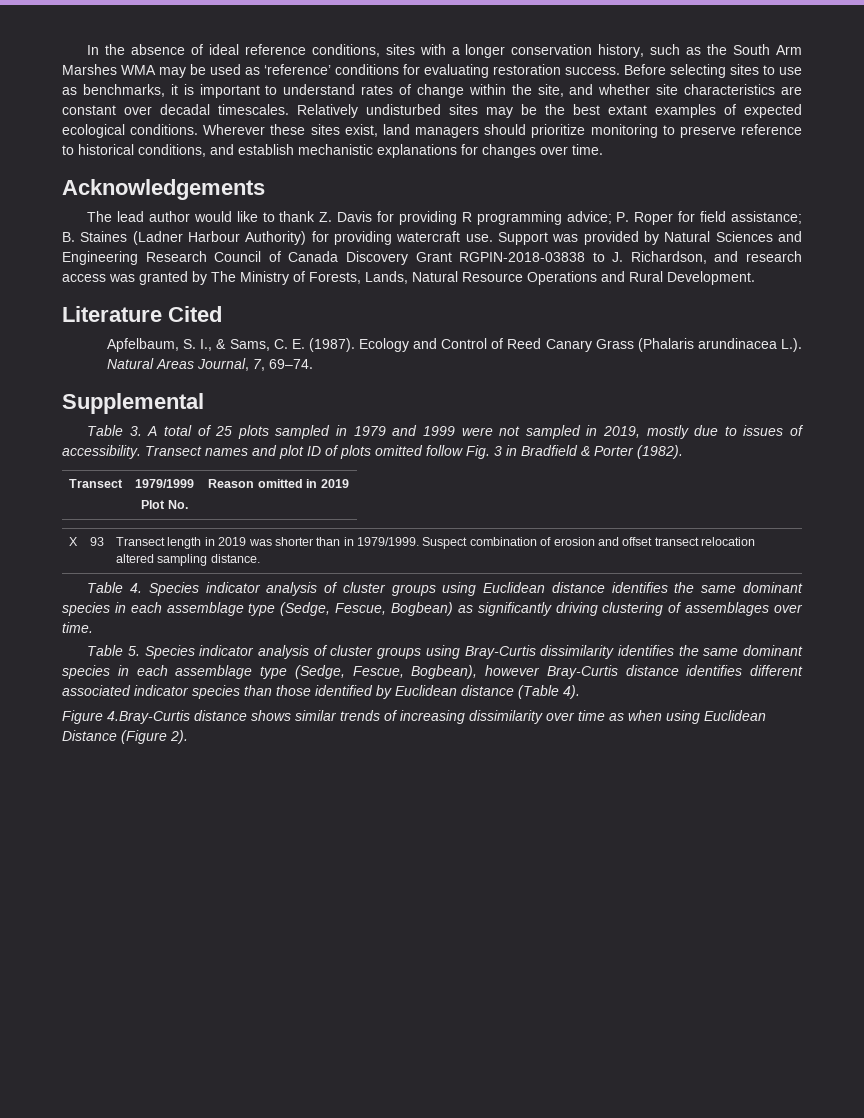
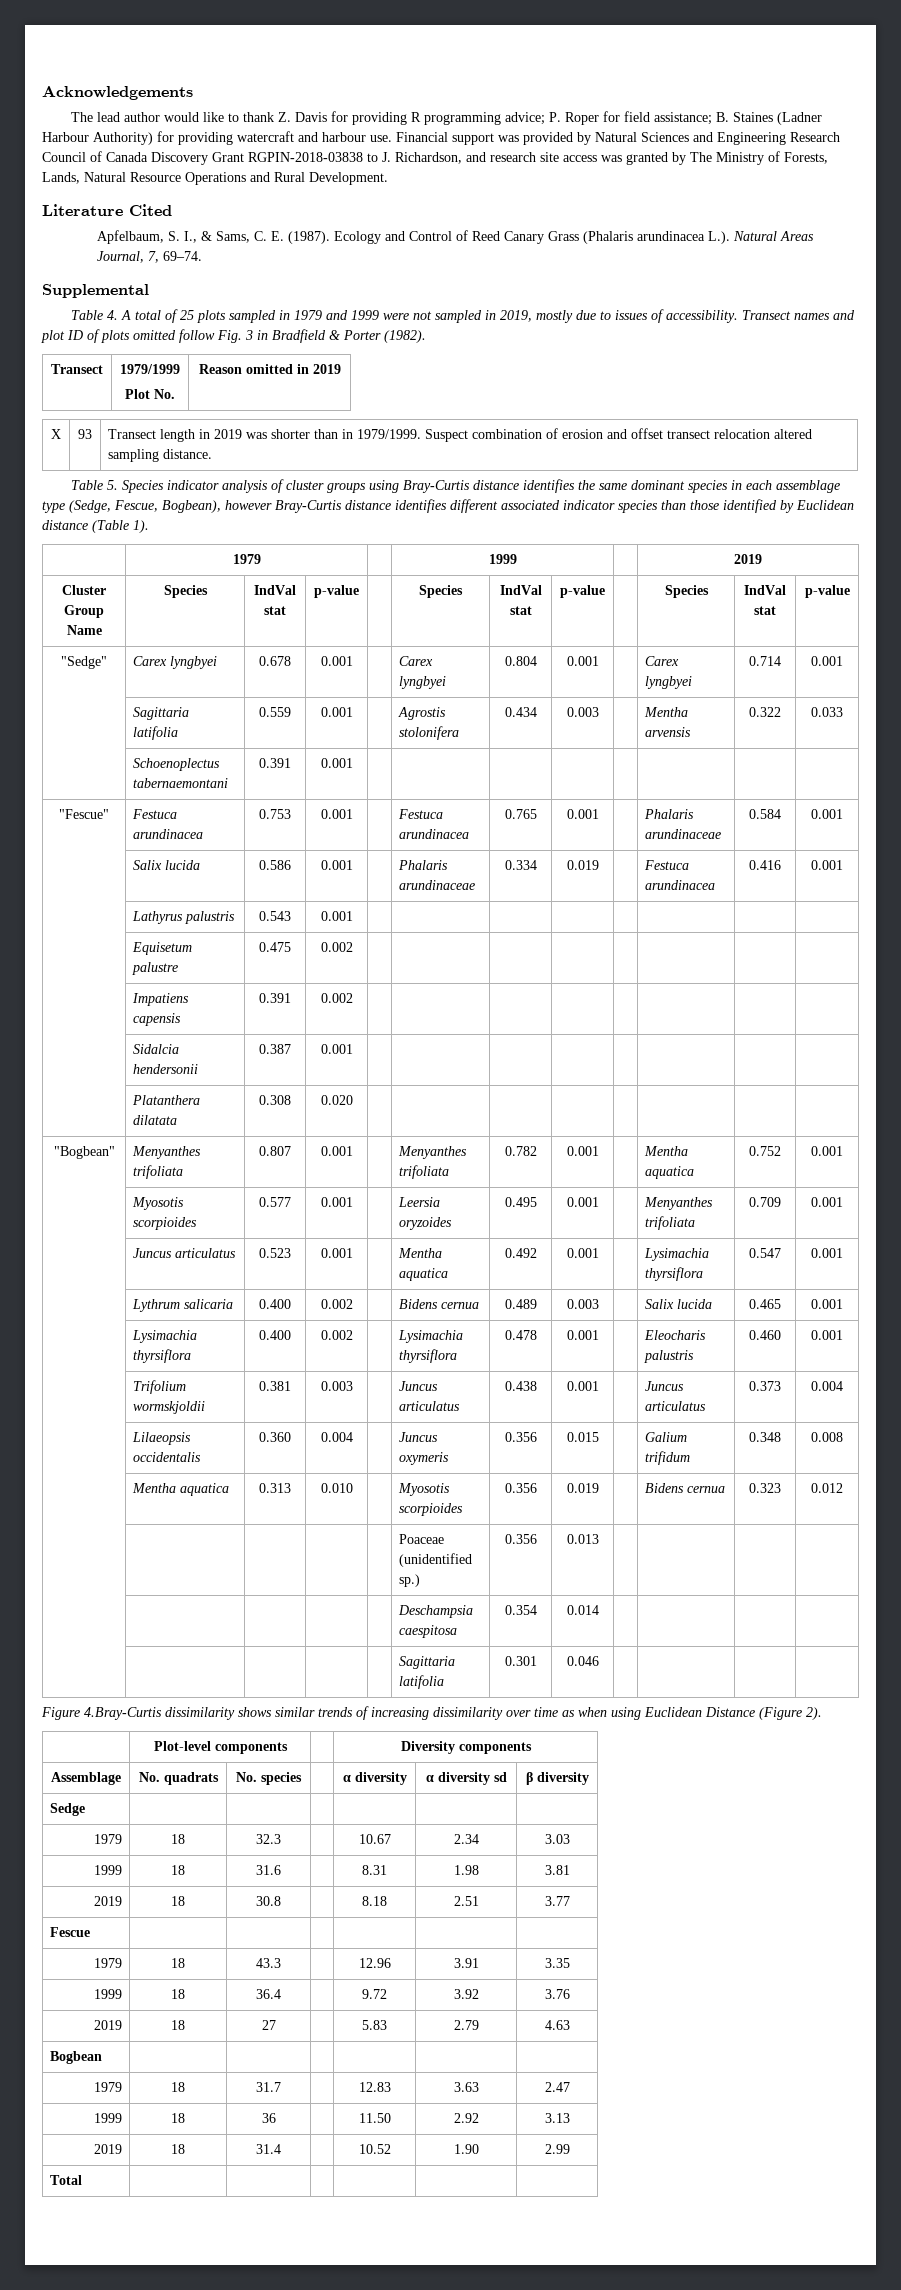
- In the absence of ideal reference conditions, sites with a longer conservation history, such as the South Arm Marshes WMA may be used as ‘reference’ conditions for evaluating restoration success. Before selecting sites to use as benchmarks, it is important to understand rates of change within the site, and whether site characteristics are constant over decadal timescales. Relatively undisturbed sites may be the best extant examples of expected ecological conditions. Wherever these sites exist, land managers should prioritize monitoring to preserve reference to historical conditions, and establish mechanistic explanations for changes over time.
- B. Staines (Ladner Harbour Authority) for providing watercraft use. Support was provided by Natural Sciences and Engineering Research Council of Canada Discovery Grant RGPIN-2018-03838 to J. Richardson, and research access was granted by The Ministry of Forests, Lands, Natural Resource Operations and Rural Development.
+ B. Staines (Ladner Harbour Authority) for providing watercraft and harbour use. Financial support was provided by Natural Sciences and Engineering Research Council of Canada Discovery Grant RGPIN-2018-03838 to J. Richardson, and research site access was granted by The Ministry of Forests, Lands, Natural Resource Operations and Rural Development.
- Table 3. A total of 25 plots sampled in 1979 and 1999 were not sampled in 2019, mostly due to issues of accessibility.
+ Table 4. A total of 25 plots sampled in 1979 and 1999 were not sampled in 2019, mostly due to issues of accessibility.
- Table 4. Species indicator analysis of cluster groups using Euclidean distance identifies the same dominant species in each assemblage type (Sedge, Fescue, Bogbean) as significantly driving clustering of assemblages over time.
- Table 5. Species indicator analysis of cluster groups using Bray-Curtis dissimilarity identifies the same dominant species in each assemblage type (Sedge, Fescue, Bogbean), however Bray-Curtis distance identifies different associated indicator species than those identified by Euclidean distance (Table 4).
+ Table 5. Species indicator analysis of cluster groups using Bray-Curtis distance identifies the same dominant species in each assemblage type (Sedge, Fescue, Bogbean), however Bray-Curtis distance identifies different associated indicator species than those identified by Euclidean distance (Table 1).
+ | 1979 | | 1999 | | 2019
+ Cluster Group Name | Species | IndVal stat | p-value | | Species | IndVal stat | p-value | | Species | IndVal stat | p-value
+ "Sedge" | Carex lyngbyei | 0.678 | 0.001 | | Carex lyngbyei | 0.804 | 0.001 | | Carex lyngbyei | 0.714 | 0.001
+ | Sagittaria latifolia | 0.559 | 0.001 | | Agrostis stolonifera | 0.434 | 0.003 | | Mentha arvensis | 0.322 | 0.033
+ | Schoenoplectus tabernaemontani | 0.391 | 0.001 | | | | | | | |
+ "Fescue" | Festuca arundinacea | 0.753 | 0.001 | | Festuca arundinacea | 0.765 | 0.001 | | Phalaris arundinaceae | 0.584 | 0.001
+ | Salix lucida | 0.586 | 0.001 | | Phalaris arundinaceae | 0.334 | 0.019 | | Festuca arundinacea | 0.416 | 0.001
+ | Lathyrus palustris | 0.543 | 0.001 | | | | | | | |
+ | Equisetum palustre | 0.475 | 0.002 | | | | | | | |
+ | Impatiens capensis | 0.391 | 0.002 | | | | | | | |
+ | Sidalcia hendersonii | 0.387 | 0.001 | | | | | | | |
+ | Platanthera dilatata | 0.308 | 0.020 | | | | | | | |
+ "Bogbean" | Menyanthes trifoliata | 0.807 | 0.001 | | Menyanthes trifoliata | 0.782 | 0.001 | | Mentha aquatica | 0.752 | 0.001
+ | Myosotis scorpioides | 0.577 | 0.001 | | Leersia oryzoides | 0.495 | 0.001 | | Menyanthes trifoliata | 0.709 | 0.001
+ | Juncus articulatus | 0.523 | 0.001 | | Mentha aquatica | 0.492 | 0.001 | | Lysimachia thyrsiflora | 0.547 | 0.001
+ | Lythrum salicaria | 0.400 | 0.002 | | Bidens cernua | 0.489 | 0.003 | | Salix lucida | 0.465 | 0.001
+ | Lysimachia thyrsiflora | 0.400 | 0.002 | | Lysimachia thyrsiflora | 0.478 | 0.001 | | Eleocharis palustris | 0.460 | 0.001
+ | Trifolium wormskjoldii | 0.381 | 0.003 | | Juncus articulatus | 0.438 | 0.001 | | Juncus articulatus | 0.373 | 0.004
+ | Lilaeopsis occidentalis | 0.360 | 0.004 | | Juncus oxymeris | 0.356 | 0.015 | | Galium trifidum | 0.348 | 0.008
+ | Mentha aquatica | 0.313 | 0.010 | | Myosotis scorpioides | 0.356 | 0.019 | | Bidens cernua | 0.323 | 0.012
+ | | | | | Poaceae (unidentified sp.) | 0.356 | 0.013 | | | |
+ | | | | | Deschampsia caespitosa | 0.354 | 0.014 | | | |
+ | | | | | Sagittaria latifolia | 0.301 | 0.046 | | | |
- Figure 4.Bray-Curtis distance shows similar trends of increasing dissimilarity over time as when using Euclidean Distance (Figure 2).
+ Figure 4.Bray-Curtis dissimilarity shows similar trends of increasing dissimilarity over time as when using Euclidean Distance (Figure 2).
+ | Plot-level components | | Diversity components
+ Assemblage | No. quadrats | No. species | | α diversity | α diversity sd | β diversity
+ Sedge | | | | | |
+ 1979 | 18 | 32.3 | | 10.67 | 2.34 | 3.03
+ 1999 | 18 | 31.6 | | 8.31 | 1.98 | 3.81
+ 2019 | 18 | 30.8 | | 8.18 | 2.51 | 3.77
+ Fescue | | | | | |
+ 1979 | 18 | 43.3 | | 12.96 | 3.91 | 3.35
+ 1999 | 18 | 36.4 | | 9.72 | 3.92 | 3.76
+ 2019 | 18 | 27 | | 5.83 | 2.79 | 4.63
+ Bogbean | | | | | |
+ 1979 | 18 | 31.7 | | 12.83 | 3.63 | 2.47
+ 1999 | 18 | 36 | | 11.50 | 2.92 | 3.13
+ 2019 | 18 | 31.4 | | 10.52 | 1.90 | 2.99
+ Total | | | | | |

